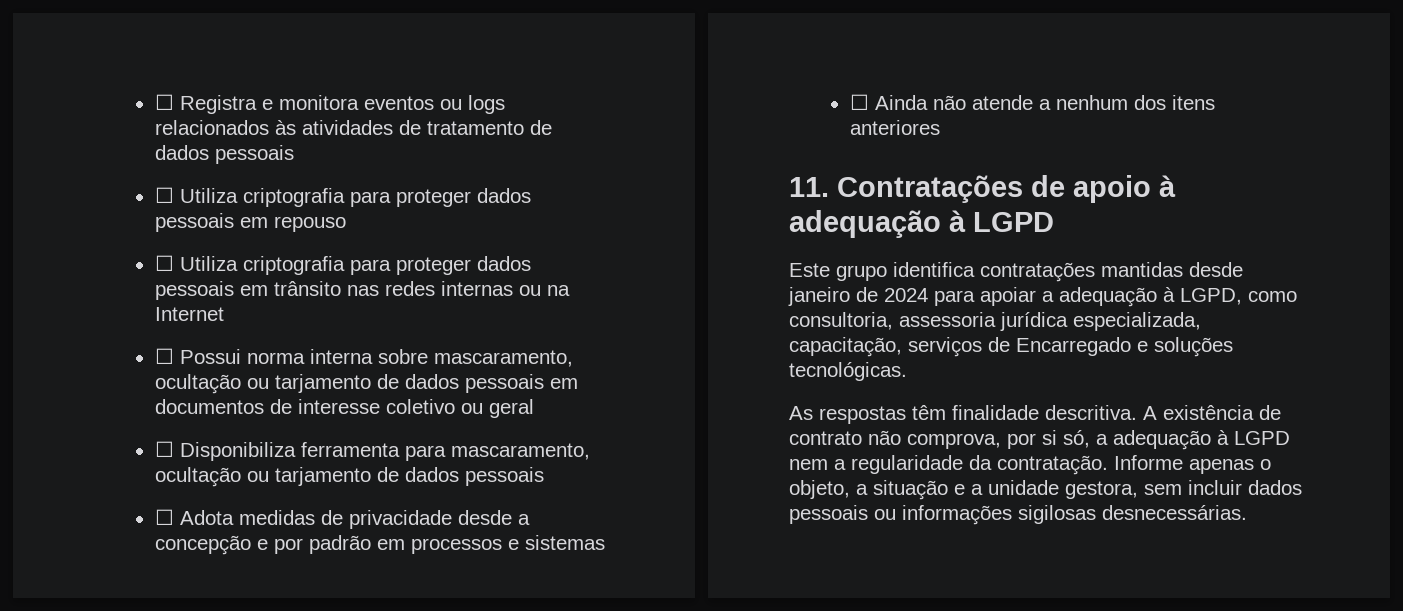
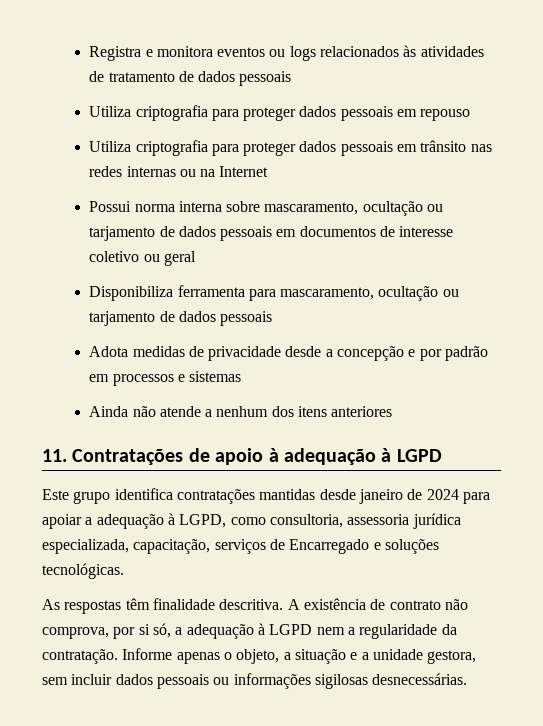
- ☐ Registra e monitora eventos ou logs relacionados às atividades de tratamento de dados pessoais
+ Registra e monitora eventos ou logs relacionados às atividades de tratamento de dados pessoais
- ☐ Utiliza criptografia para proteger dados pessoais em repouso
+ Utiliza criptografia para proteger dados pessoais em repouso
- ☐ Utiliza criptografia para proteger dados pessoais em trânsito nas redes internas ou na Internet
+ Utiliza criptografia para proteger dados pessoais em trânsito nas redes internas ou na Internet
- ☐ Possui norma interna sobre mascaramento, ocultação ou tarjamento de dados pessoais em documentos de interesse coletivo ou geral
+ Possui norma interna sobre mascaramento, ocultação ou tarjamento de dados pessoais em documentos de interesse coletivo ou geral
- ☐ Disponibiliza ferramenta para mascaramento, ocultação ou tarjamento de dados pessoais
+ Disponibiliza ferramenta para mascaramento, ocultação ou tarjamento de dados pessoais
- ☐ Adota medidas de privacidade desde a concepção e por padrão em processos e sistemas
+ Adota medidas de privacidade desde a concepção e por padrão em processos e sistemas
- ☐ Ainda não atende a nenhum dos itens anteriores
+ Ainda não atende a nenhum dos itens anteriores

